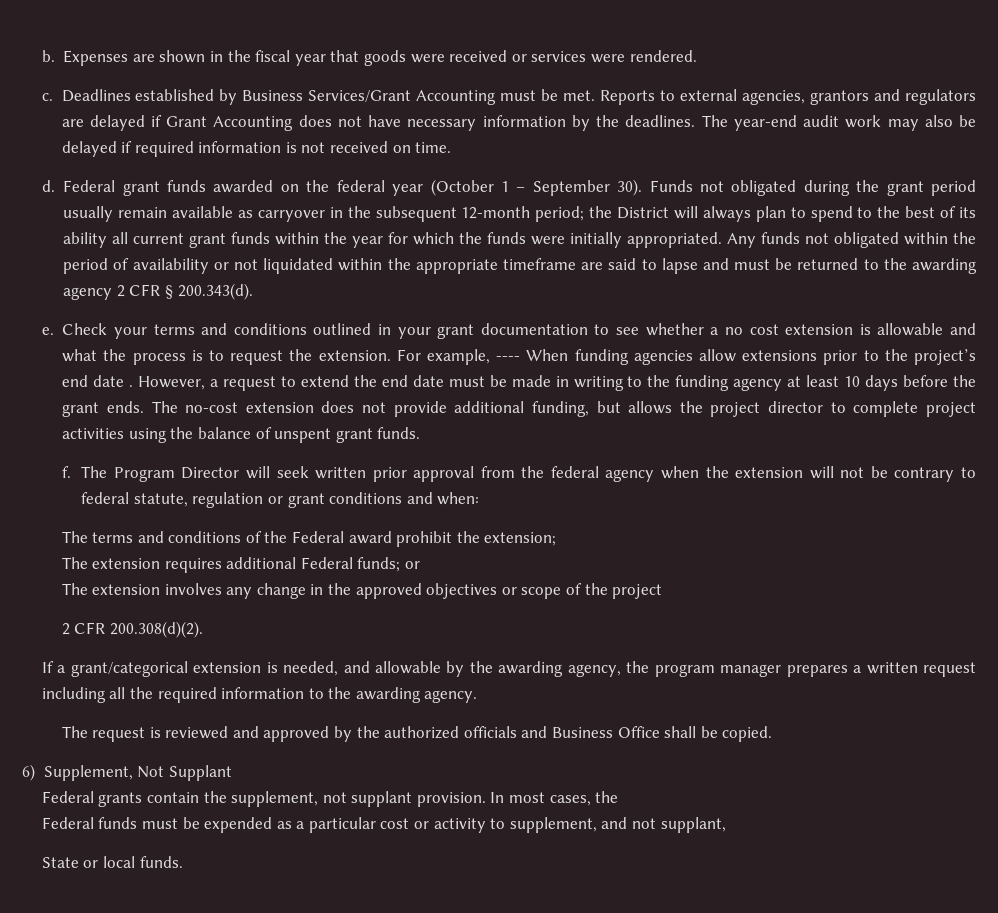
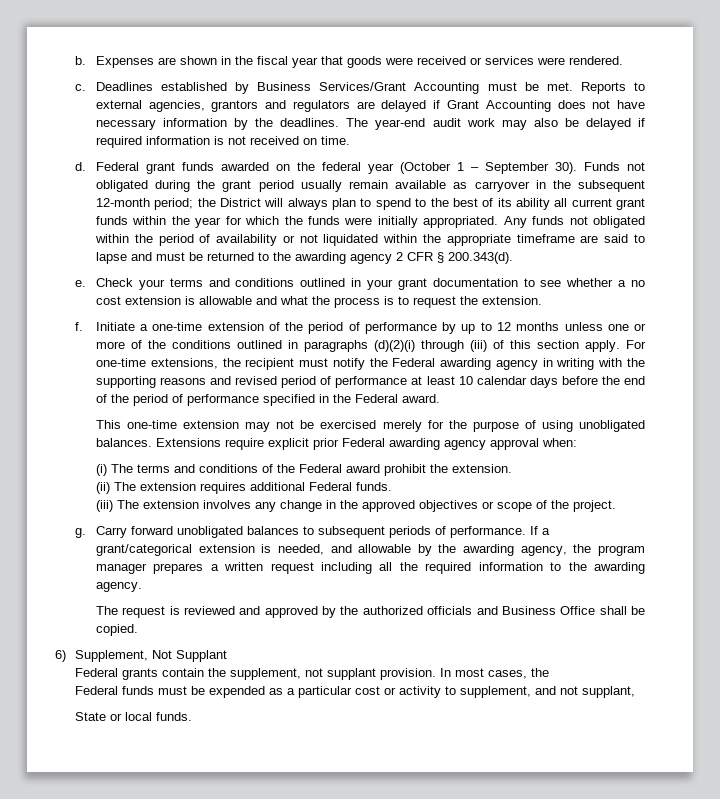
- Check your terms and conditions outlined in your grant documentation to see whether a no cost extension is allowable and what the process is to request the extension. For example, ---- When funding agencies allow extensions prior to the project’s end date . However, a request to extend the end date must be made in writing to the funding agency at least 10 days before the grant ends. The no-cost extension does not provide additional funding, but allows the project director to complete project activities using the balance of unspent grant funds.
- f. The Program Director will seek written prior approval from the federal agency when the extension will not be contrary to federal statute, regulation or grant conditions and when:
+ Check your terms and conditions outlined in your grant documentation to see whether a no cost extension is allowable and what the process is to request the extension.
+ f. Initiate a one-time extension of the period of performance by up to 12 months unless one or more of the conditions outlined in paragraphs (d)(2)(i) through (iii) of this section apply. For one-time extensions, the recipient must notify the Federal awarding agency in writing with the supporting reasons and revised period of performance at least 10 calendar days before the end of the period of performance specified in the Federal award.
+ This one-time extension may not be exercised merely for the purpose of using unobligated balances. Extensions require explicit prior Federal awarding agency approval when:
- The terms and conditions of the Federal award prohibit the extension;
- The extension requires additional Federal funds; or
- The extension involves any change in the approved objectives or scope of the project
- 2 CFR 200.308(d)(2).
- If a grant/categorical extension is needed, and allowable by the awarding agency, the program manager prepares a written request including all the required information to the awarding agency.
+ (i) The terms and conditions of the Federal award prohibit the extension.
+ (ii) The extension requires additional Federal funds.
+ (iii) The extension involves any change in the approved objectives or scope of the project.
+ g. Carry forward unobligated balances to subsequent periods of performance. If a grant/categorical extension is needed, and allowable by the awarding agency, the program manager prepares a written request including all the required information to the awarding agency.

